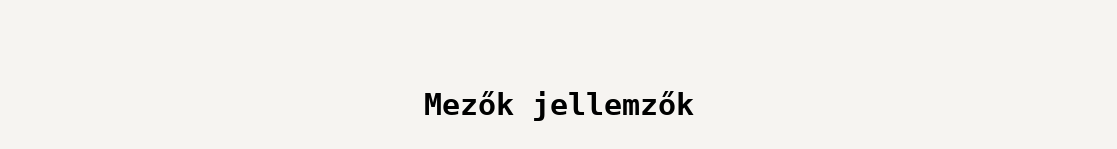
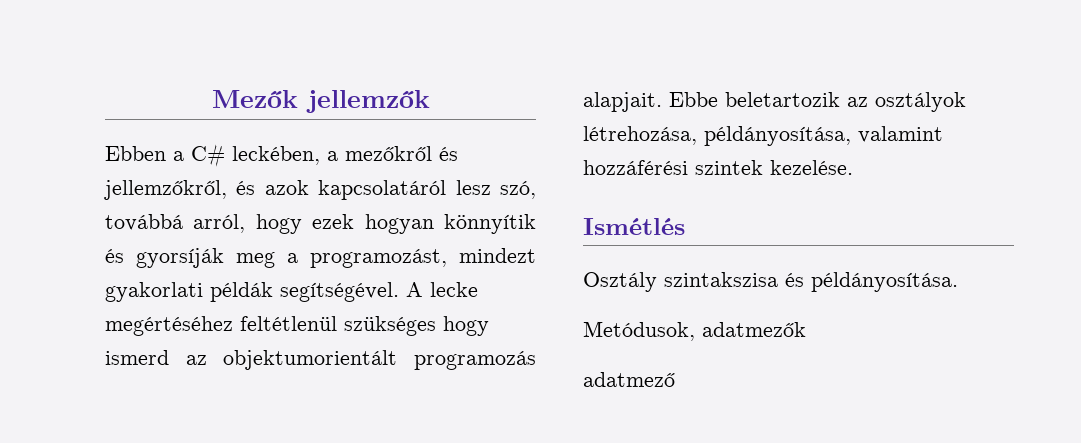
+ Ebben a C# leckében, a mezőkről és jellemzőkről, és azok kapcsolatáról lesz szó, továbbá arról, hogy ezek hogyan könnyítik és gyorsíják meg a programozást, mindezt gyakorlati példák segítségével. A lecke megértéséhez feltétlenül szükséges hogy ismerd az objektumorientált programozás alapjait. Ebbe beletartozik az osztályok létrehozása, példányosítása, valamint hozzáférési szintek kezelése.
+ Ismétlés
+ Osztály szintakszisa és példányosítása.
+ Metódusok, adatmezők
+ adatmező

